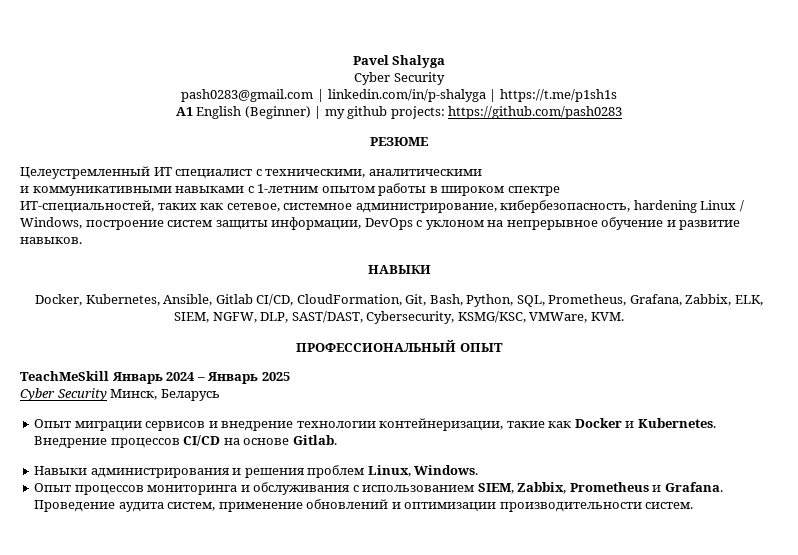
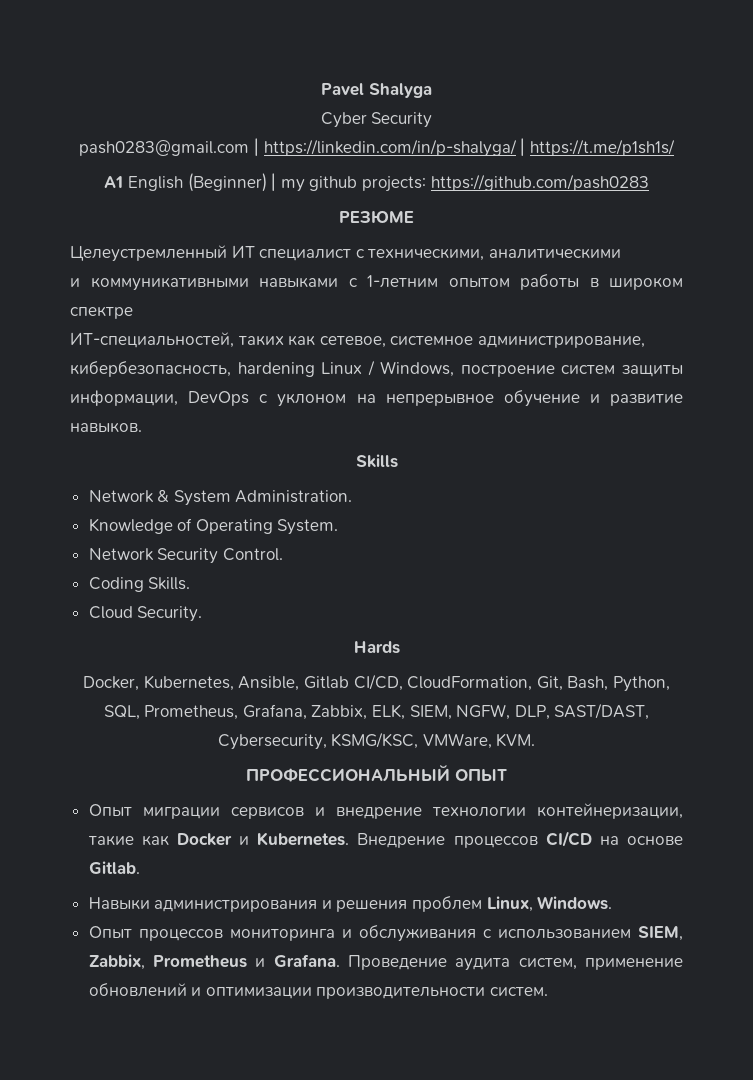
- pash0283@gmail.com | linkedin.com/in/p-shalyga | https://t.me/p1sh1s
+ pash0283@gmail.com | https://linkedin.com/in/p-shalyga/ | https://t.me/p1sh1s/
- НАВЫКИ
+ Skills
+ Network & System Administration.
+ Knowledge of Operating System.
+ Network Security Control.
+ Coding Skills.
+ Cloud Security.
+ Hards
- TeachMeSkill Январь 2024 – Январь 2025
- Cyber Security Минск, Беларусь

